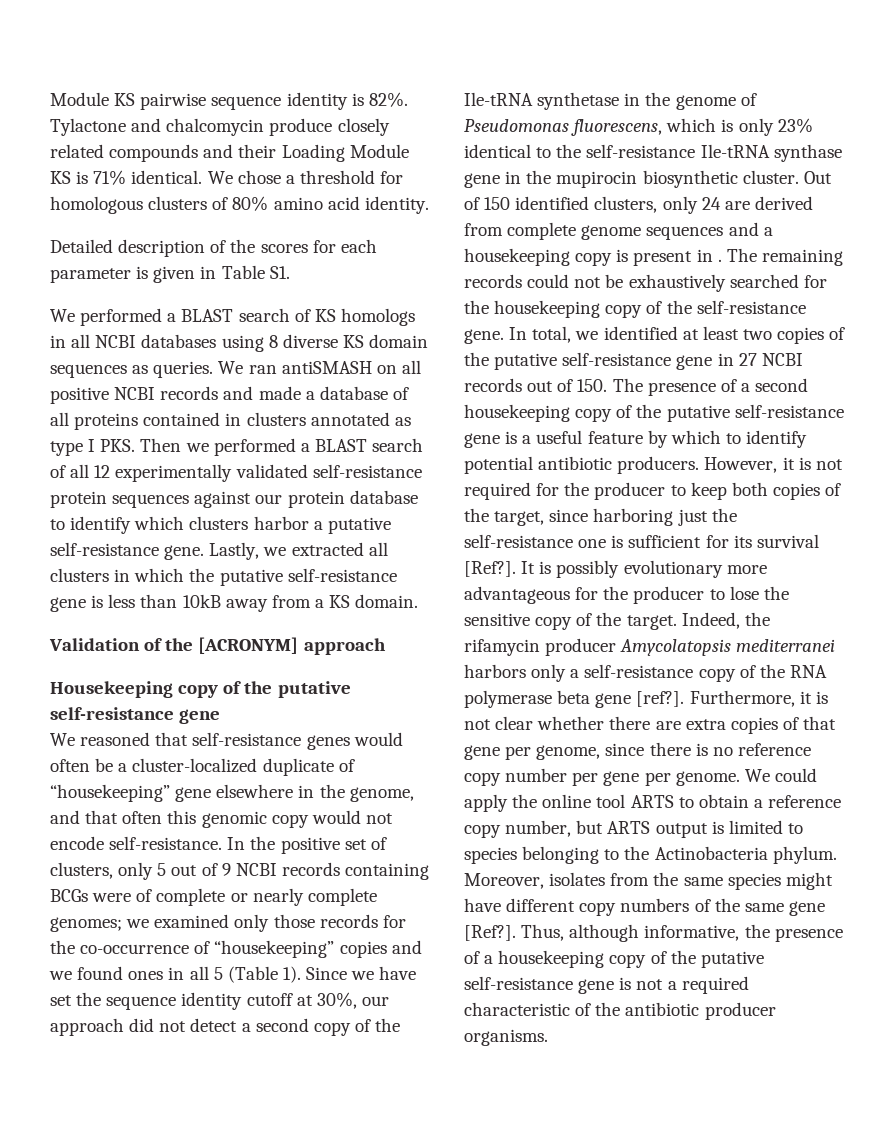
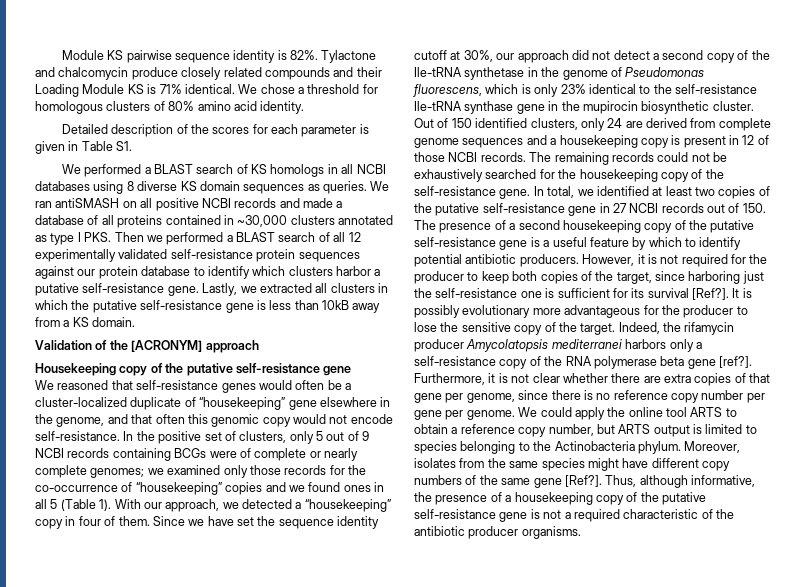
- We ran antiSMASH on all positive NCBI records and made a database of all proteins contained in clusters annotated as type I PKS. Then we performed a BLAST search of all 12 experimentally validated self-resistance protein sequences against our protein database to identify which clusters harbor a putative self-resistance gene.
+ We ran antiSMASH on all positive NCBI records and made a database of all proteins contained in ~30,000 clusters annotated as type I PKS. Then we performed a BLAST search of all 12 experimentally validated self-resistance protein sequences against our protein database to identify which clusters harbor a putative self-resistance gene.
+ With our approach, we detected a “housekeeping” copy in four of them.
- Out of 150 identified clusters, only 24 are derived from complete genome sequences and a housekeeping copy is present in .
+ Out of 150 identified clusters, only 24 are derived from complete genome sequences and a housekeeping copy is present in 12 of those NCBI records.

